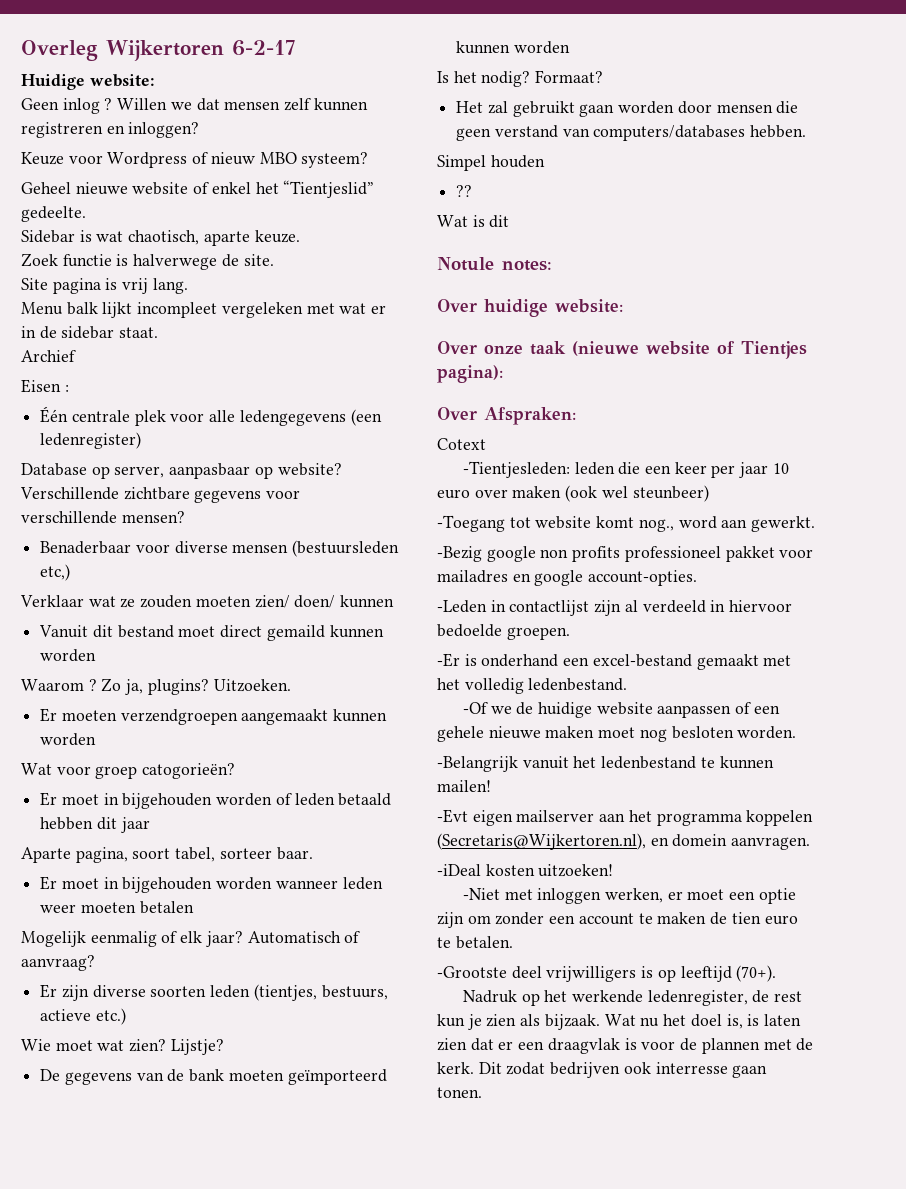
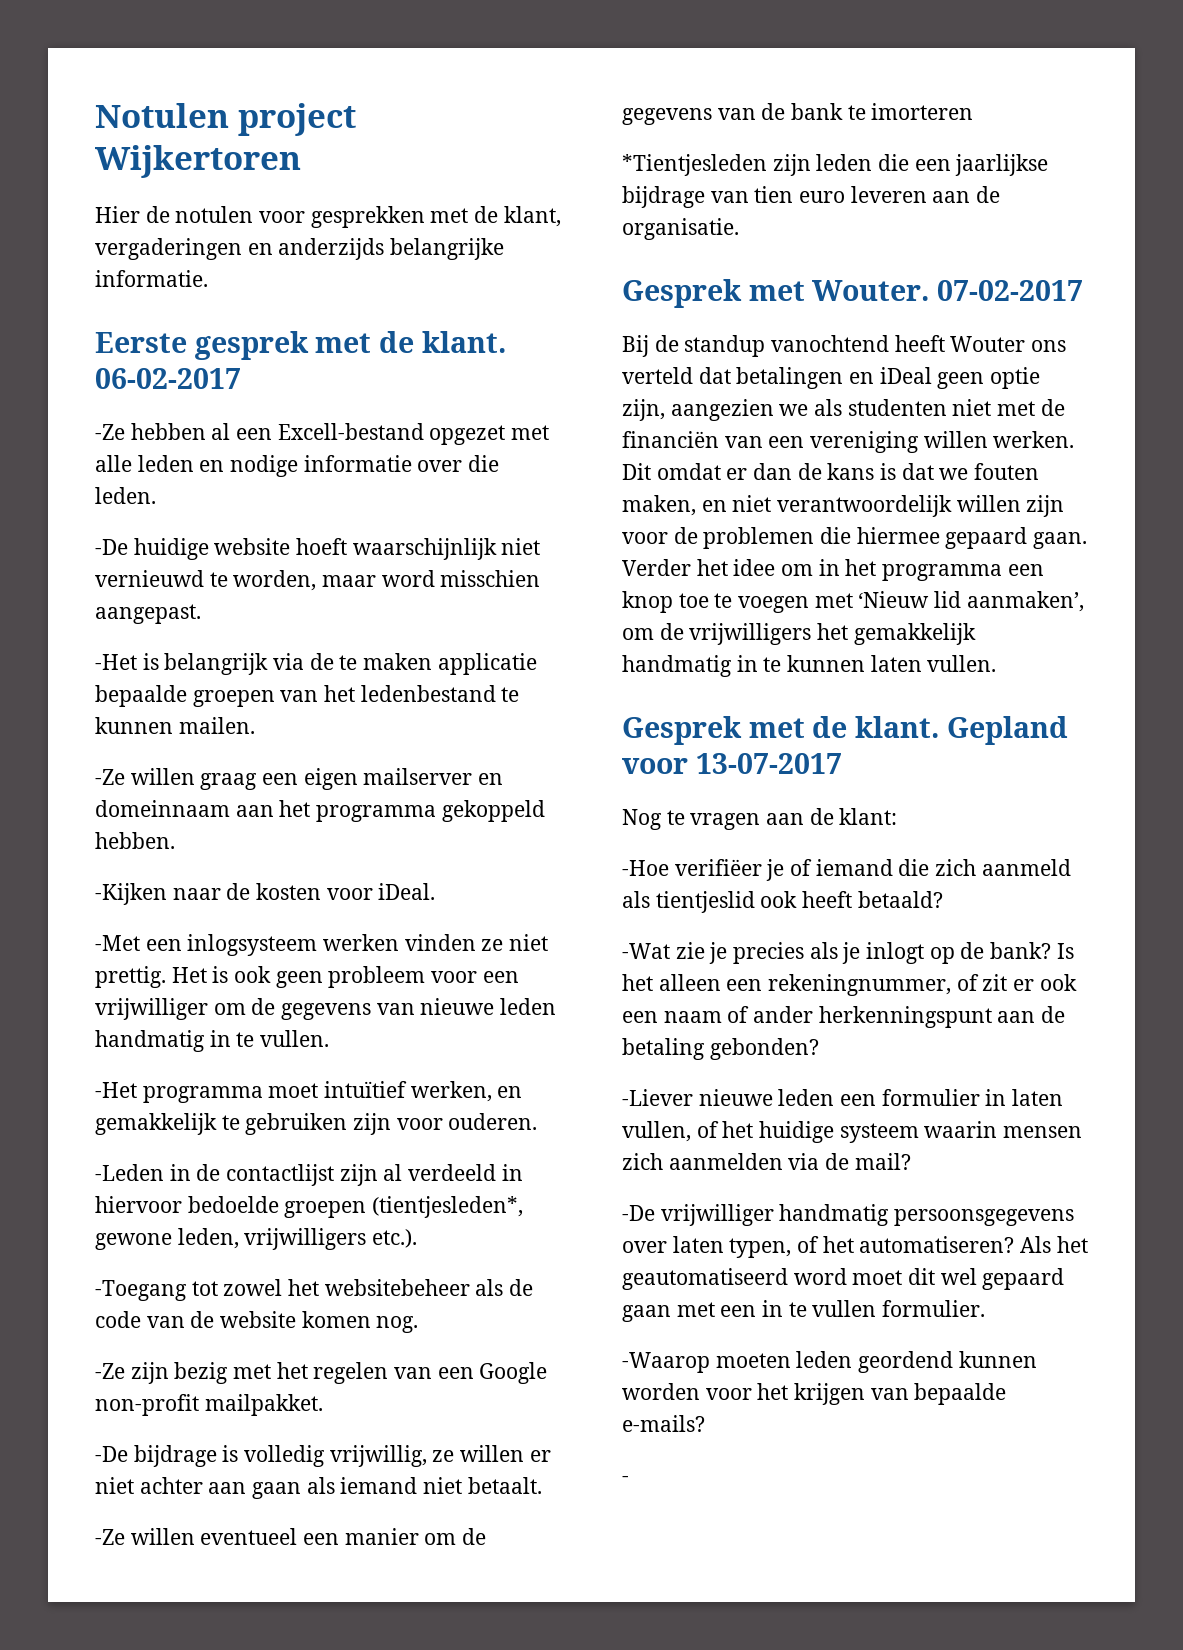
- Overleg Wijkertoren 6-2-17
- Huidige website:
- Geen inlog ? Willen we dat mensen zelf kunnen registreren en inloggen?
- Keuze voor Wordpress of nieuw MBO systeem?
- Geheel nieuwe website of enkel het “Tientjeslid” gedeelte.
- Sidebar is wat chaotisch, aparte keuze.
- Zoek functie is halverwege de site.
- Site pagina is vrij lang.
- Menu balk lijkt incompleet vergeleken met wat er in de sidebar staat.
- Archief
- Eisen :
- Één centrale plek voor alle ledengegevens (een ledenregister)
- Database op server, aanpasbaar op website? Verschillende zichtbare gegevens voor verschillende mensen?
- Benaderbaar voor diverse mensen (bestuursleden etc,)
- Verklaar wat ze zouden moeten zien/ doen/ kunnen
- Vanuit dit bestand moet direct gemaild kunnen worden
- Waarom ? Zo ja, plugins? Uitzoeken.
- Er moeten verzendgroepen aangemaakt kunnen worden
- Wat voor groep catogorieën?
- Er moet in bijgehouden worden of leden betaald hebben dit jaar
- Aparte pagina, soort tabel, sorteer baar.
- Er moet in bijgehouden worden wanneer leden weer moeten betalen
- Mogelijk eenmalig of elk jaar? Automatisch of aanvraag?
- Er zijn diverse soorten leden (tientjes, bestuurs, actieve etc.)
- Wie moet wat zien? Lijstje?
- De gegevens van de bank moeten geïmporteerd kunnen worden
- Is het nodig? Formaat?
- Het zal gebruikt gaan worden door mensen die geen verstand van computers/databases hebben.
- Simpel houden
- ??
- Wat is dit
- Notule notes:
- Over huidige website:
- Over onze taak (nieuwe website of Tientjes pagina):
- Over Afspraken:
- Cotext
- -Tientjesleden: leden die een keer per jaar 10 euro over maken (ook wel steunbeer)
- -Toegang tot website komt nog., word aan gewerkt.
- -Bezig google non profits professioneel pakket voor mailadres en google account-opties.
+ Notulen project Wijkertoren
+ Hier de notulen voor gesprekken met de klant, vergaderingen en anderzijds belangrijke informatie.
+ Eerste gesprek met de klant. 06-02-2017
+ -Ze hebben al een Excell-bestand opgezet met alle leden en nodige informatie over die leden.
+ -De huidige website hoeft waarschijnlijk niet vernieuwd te worden, maar word misschien aangepast.
+ -Het is belangrijk via de te maken applicatie bepaalde groepen van het ledenbestand te kunnen mailen.
+ -Ze willen graag een eigen mailserver en domeinnaam aan het programma gekoppeld hebben.
+ -Kijken naar de kosten voor iDeal.
+ -Met een inlogsysteem werken vinden ze niet prettig. Het is ook geen probleem voor een vrijwilliger om de gegevens van nieuwe leden handmatig in te vullen.
+ -Het programma moet intuïtief werken, en gemakkelijk te gebruiken zijn voor ouderen.
- -Leden in contactlijst zijn al verdeeld in hiervoor bedoelde groepen.
- -Er is onderhand een excel-bestand gemaakt met het volledig ledenbestand.
- -Of we de huidige website aanpassen of een gehele nieuwe maken moet nog besloten worden.
- -Belangrijk vanuit het ledenbestand te kunnen mailen!
- -Evt eigen mailserver aan het programma koppelen (Secretaris@Wijkertoren.nl), en domein aanvragen.
- -iDeal kosten uitzoeken!
- -Niet met inloggen werken, er moet een optie zijn om zonder een account te maken de tien euro te betalen.
- -Grootste deel vrijwilligers is op leeftijd (70+).
- Nadruk op het werkende ledenregister, de rest kun je zien als bijzaak. Wat nu het doel is, is laten zien dat er een draagvlak is voor de plannen met de kerk. Dit zodat bedrijven ook interresse gaan tonen.
+ -Leden in de contactlijst zijn al verdeeld in hiervoor bedoelde groepen (tientjesleden*, gewone leden, vrijwilligers etc.).
+ -Toegang tot zowel het websitebeheer als de code van de website komen nog.
+ -Ze zijn bezig met het regelen van een Google non-profit mailpakket.
+ -De bijdrage is volledig vrijwillig, ze willen er niet achter aan gaan als iemand niet betaalt.
+ -Ze willen eventueel een manier om de gegevens van de bank te imorteren
+ *Tientjesleden zijn leden die een jaarlijkse bijdrage van tien euro leveren aan de organisatie.
+ Gesprek met Wouter. 07-02-2017
+ Bij de standup vanochtend heeft Wouter ons verteld dat betalingen en iDeal geen optie zijn, aangezien we als studenten niet met de financiën van een vereniging willen werken. Dit omdat er dan de kans is dat we fouten maken, en niet verantwoordelijk willen zijn voor de problemen die hiermee gepaard gaan. Verder het idee om in het programma een knop toe te voegen met ‘Nieuw lid aanmaken’, om de vrijwilligers het gemakkelijk handmatig in te kunnen laten vullen.
+ Gesprek met de klant. Gepland voor 13-07-2017
+ Nog te vragen aan de klant:
+ -Hoe verifiëer je of iemand die zich aanmeld als tientjeslid ook heeft betaald?
+ -Wat zie je precies als je inlogt op de bank? Is het alleen een rekeningnummer, of zit er ook een naam of ander herkenningspunt aan de betaling gebonden?
+ -Liever nieuwe leden een formulier in laten vullen, of het huidige systeem waarin mensen zich aanmelden via de mail?
+ -De vrijwilliger handmatig persoonsgegevens over laten typen, of het automatiseren? Als het geautomatiseerd word moet dit wel gepaard gaan met een in te vullen formulier.
+ -Waarop moeten leden geordend kunnen worden voor het krijgen van bepaalde e-mails?
+ -

